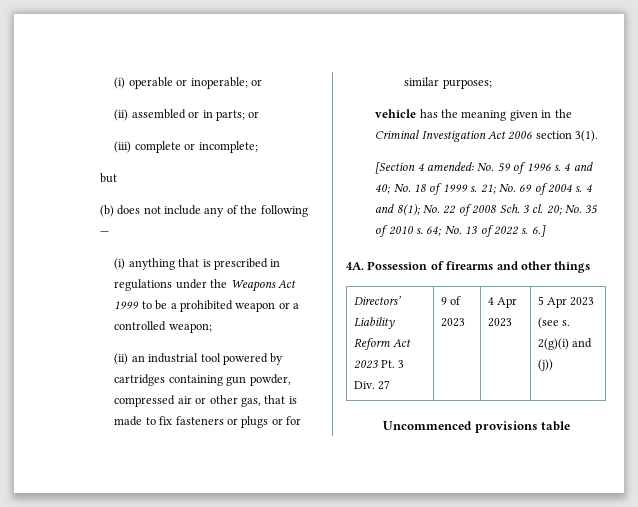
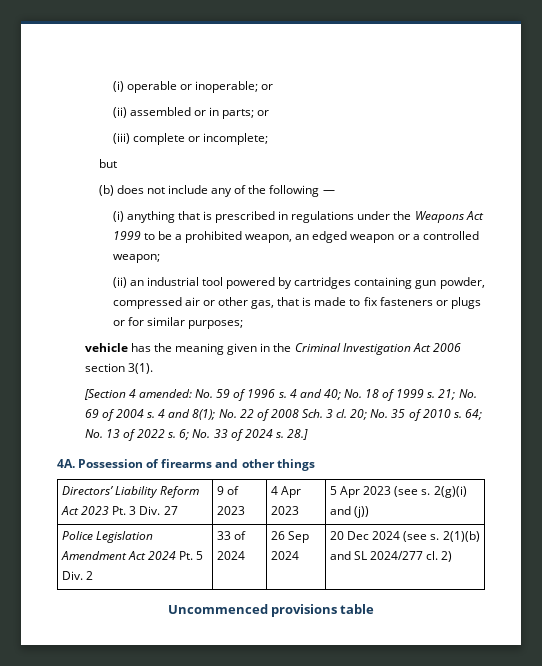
- (i) anything that is prescribed in regulations under the Weapons Act 1999 to be a prohibited weapon or a controlled weapon;
+ (i) anything that is prescribed in regulations under the Weapons Act 1999 to be a prohibited weapon, an edged weapon or a controlled weapon;
- 6.]
+ 6; No. 33 of 2024 s. 28.]
+ Police Legislation Amendment Act 2024 Pt. 5 Div. 2 | 33 of 2024 | 26 Sep 2024 | 20 Dec 2024 (see s. 2(1)(b) and SL 2024/277 cl. 2)

